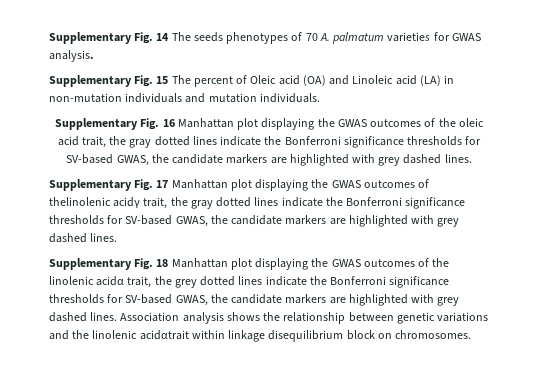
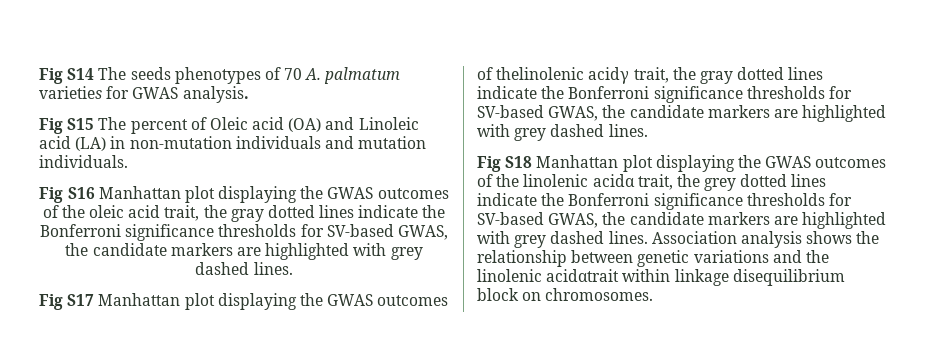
- Supplementary Fig. 14 The seeds phenotypes of 70 A. palmatum varieties for GWAS analysis.
+ Fig S14 The seeds phenotypes of 70 A. palmatum varieties for GWAS analysis.
- Supplementary Fig. 15 The percent of Oleic acid (OA) and Linoleic acid (LA) in non-mutation individuals and mutation individuals.
+ Fig S15 The percent of Oleic acid (OA) and Linoleic acid (LA) in non-mutation individuals and mutation individuals.
- Supplementary Fig. 16 Manhattan plot displaying the GWAS outcomes of the oleic acid trait, the gray dotted lines indicate the Bonferroni significance thresholds for SV-based GWAS, the candidate markers are highlighted with grey dashed lines.
+ Fig S16 Manhattan plot displaying the GWAS outcomes of the oleic acid trait, the gray dotted lines indicate the Bonferroni significance thresholds for SV-based GWAS, the candidate markers are highlighted with grey dashed lines.
- Supplementary Fig. 17 Manhattan plot displaying the GWAS outcomes of thelinolenic acidγ trait, the gray dotted lines indicate the Bonferroni significance thresholds for SV-based GWAS, the candidate markers are highlighted with grey dashed lines.
+ Fig S17 Manhattan plot displaying the GWAS outcomes of thelinolenic acidγ trait, the gray dotted lines indicate the Bonferroni significance thresholds for SV-based GWAS, the candidate markers are highlighted with grey dashed lines.
- Supplementary Fig. 18 Manhattan plot displaying the GWAS outcomes of the linolenic acidα trait, the grey dotted lines indicate the Bonferroni significance thresholds for SV-based GWAS, the candidate markers are highlighted with grey dashed lines.
+ Fig S18 Manhattan plot displaying the GWAS outcomes of the linolenic acidα trait, the grey dotted lines indicate the Bonferroni significance thresholds for SV-based GWAS, the candidate markers are highlighted with grey dashed lines.

